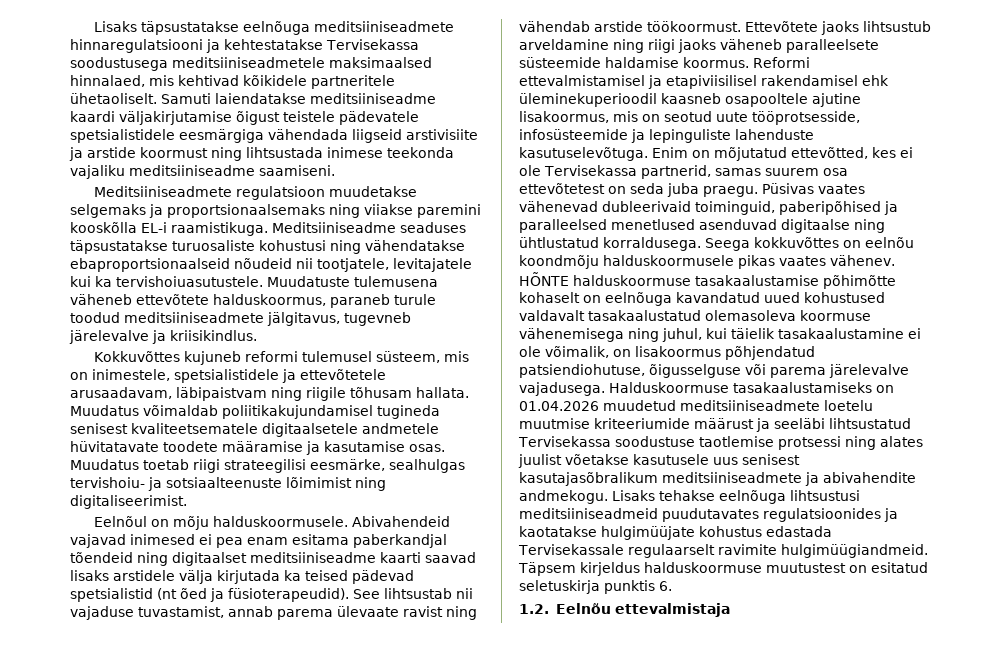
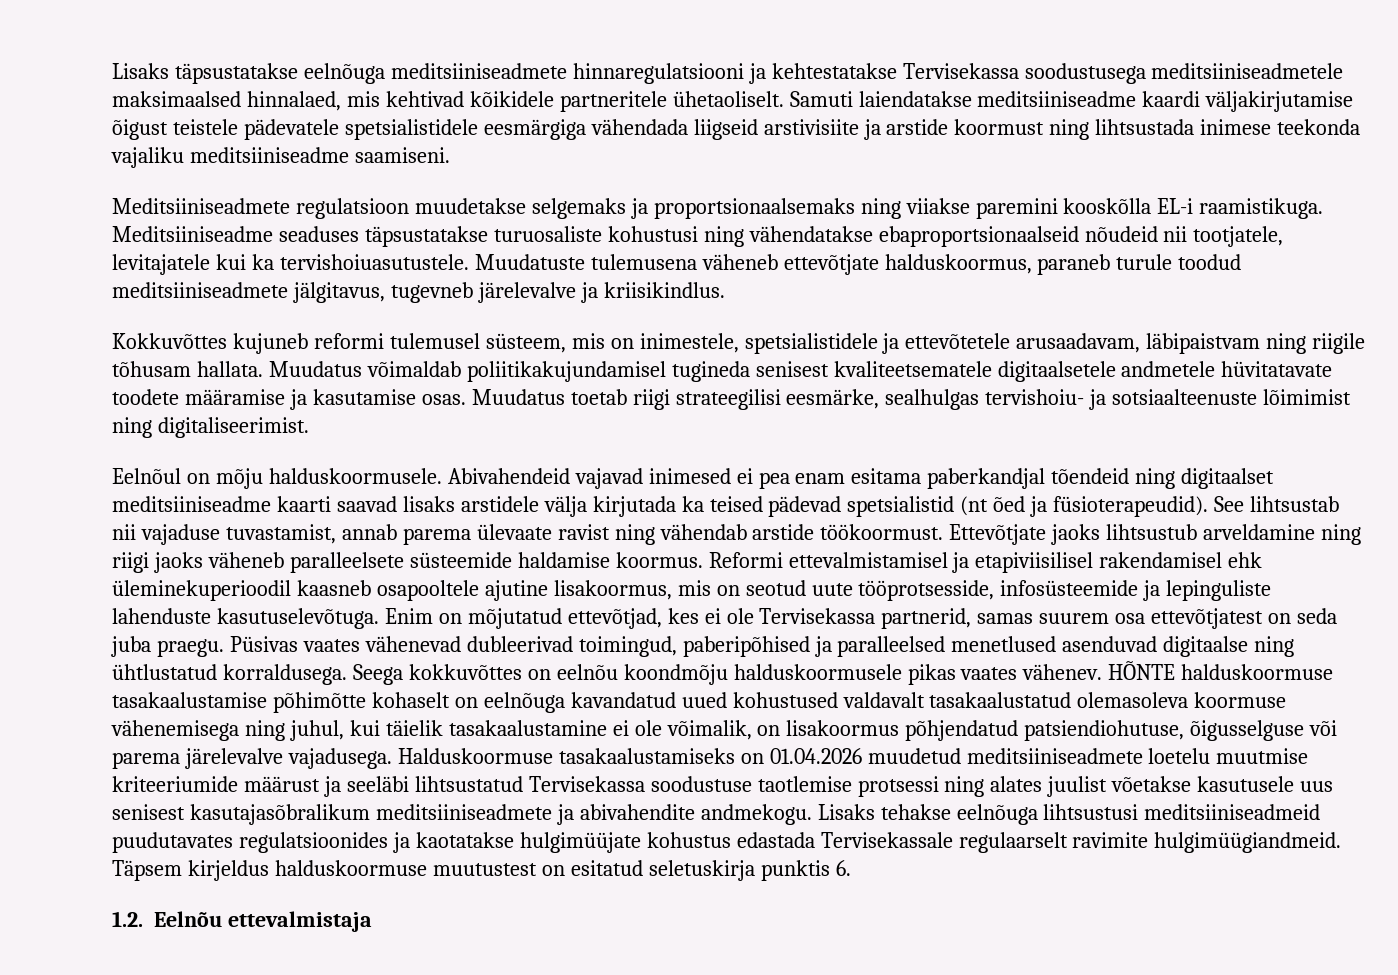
- Muudatuste tulemusena väheneb ettevõtete halduskoormus, paraneb turule toodud meditsiiniseadmete jälgitavus, tugevneb järelevalve ja kriisikindlus.
+ Muudatuste tulemusena väheneb ettevõtjate halduskoormus, paraneb turule toodud meditsiiniseadmete jälgitavus, tugevneb järelevalve ja kriisikindlus.
- Ettevõtete jaoks lihtsustub arveldamine ning riigi jaoks väheneb paralleelsete süsteemide haldamise koormus.
+ Ettevõtjate jaoks lihtsustub arveldamine ning riigi jaoks väheneb paralleelsete süsteemide haldamise koormus.
- Enim on mõjutatud ettevõtted, kes ei ole Tervisekassa partnerid, samas suurem osa ettevõtetest on seda juba praegu.
+ Enim on mõjutatud ettevõtjad, kes ei ole Tervisekassa partnerid, samas suurem osa ettevõtjatest on seda juba praegu.
- Püsivas vaates vähenevad dubleerivaid toiminguid, paberipõhised ja paralleelsed menetlused asenduvad digitaalse ning ühtlustatud korraldusega.
+ Püsivas vaates vähenevad dubleerivad toimingud, paberipõhised ja paralleelsed menetlused asenduvad digitaalse ning ühtlustatud korraldusega.

